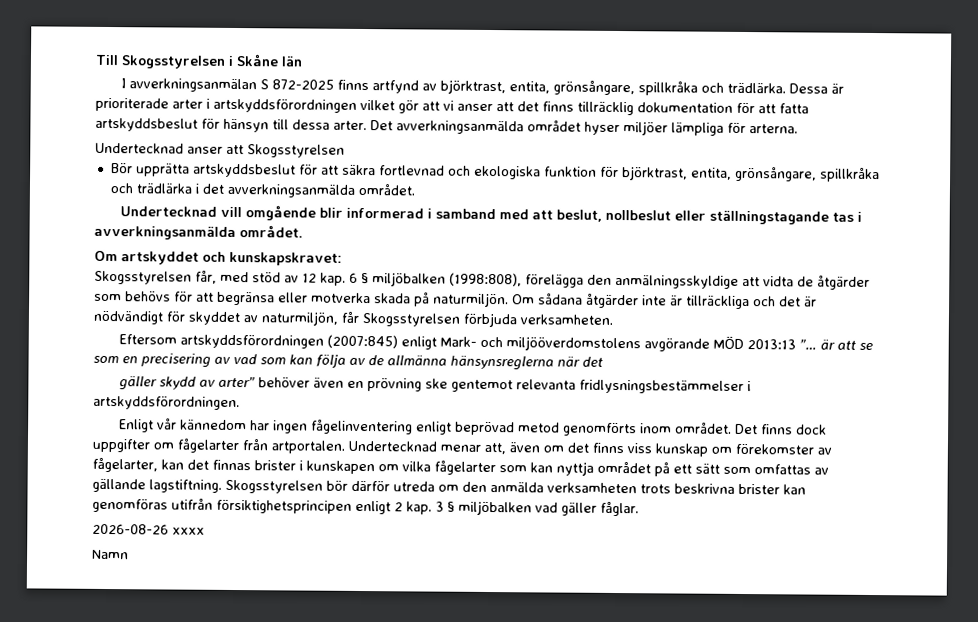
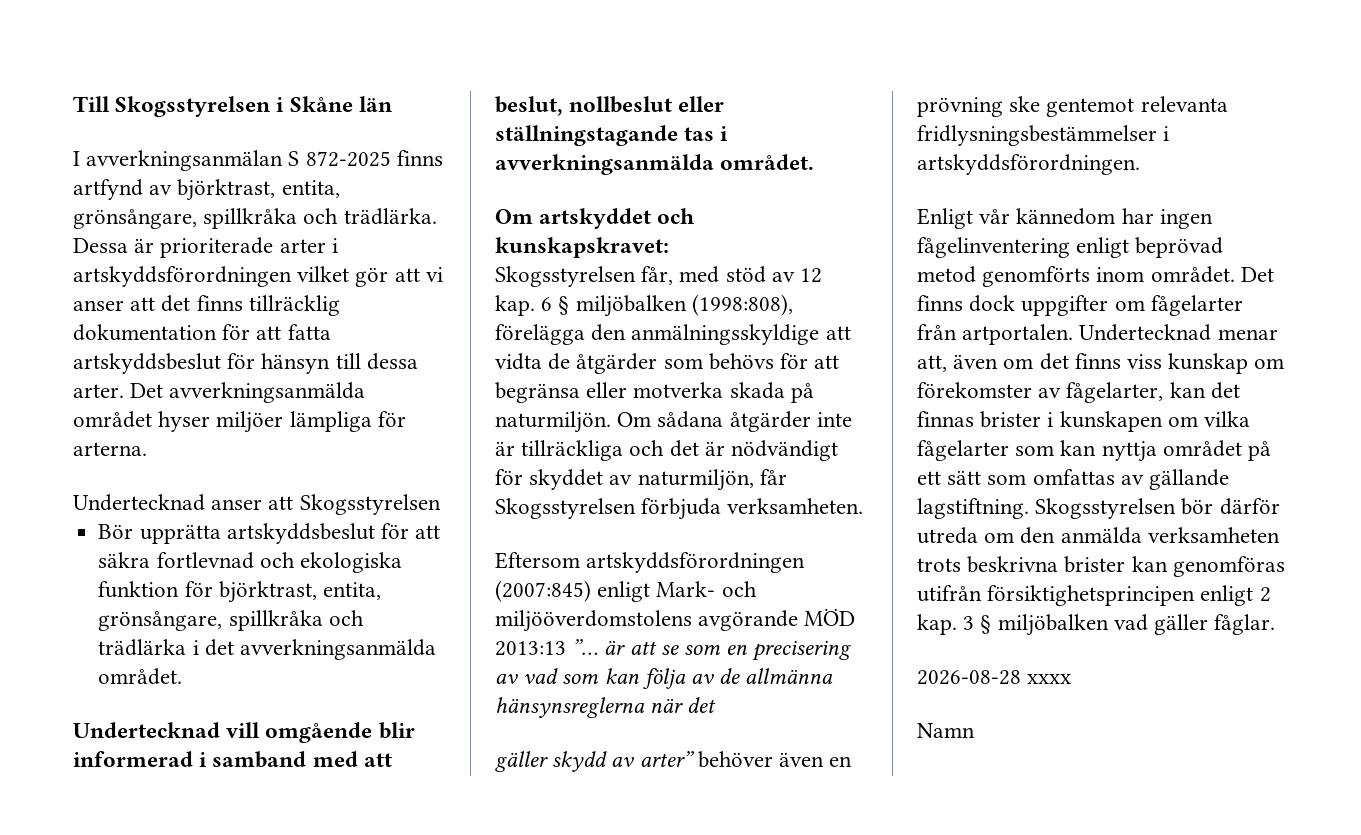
- 2026-08-26 xxxx
+ 2026-08-28 xxxx

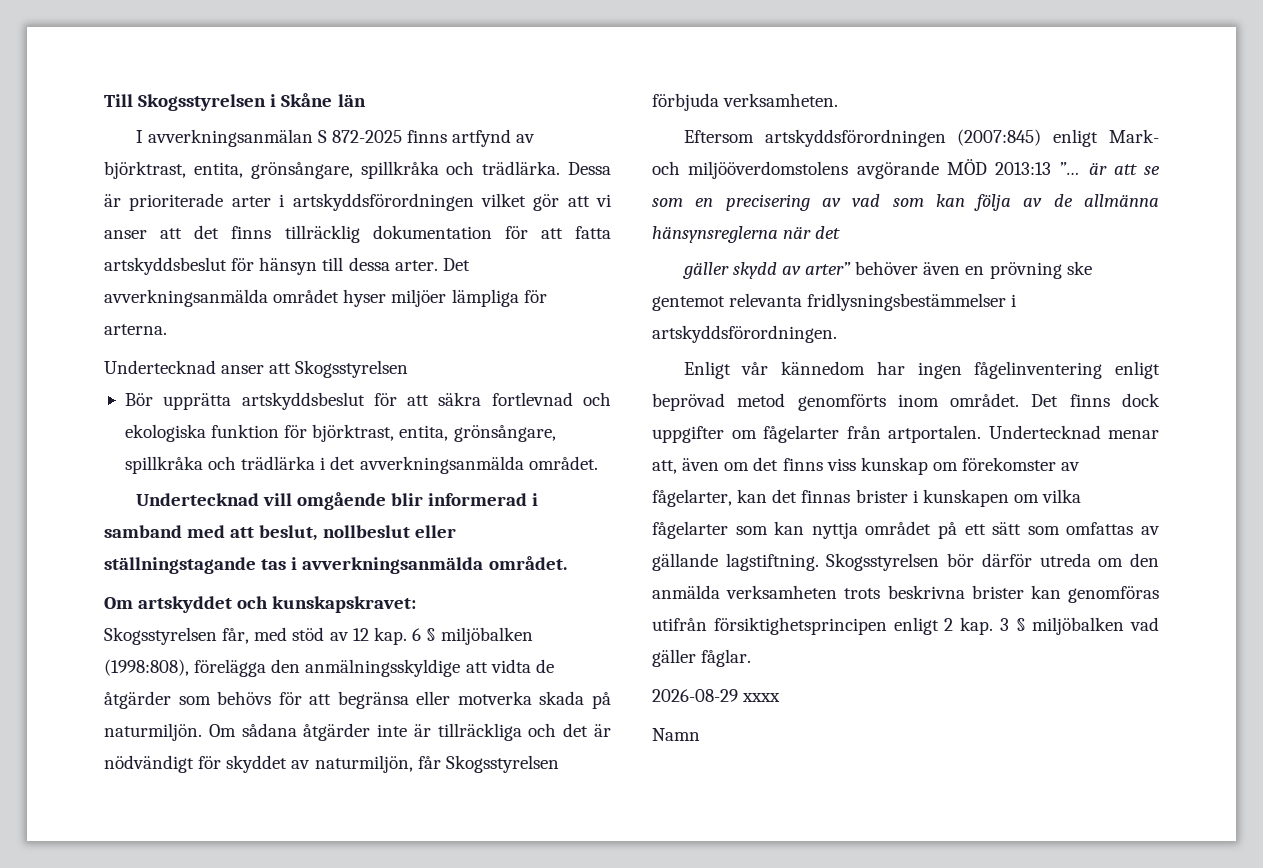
- 2026-08-28 xxxx
+ 2026-08-29 xxxx

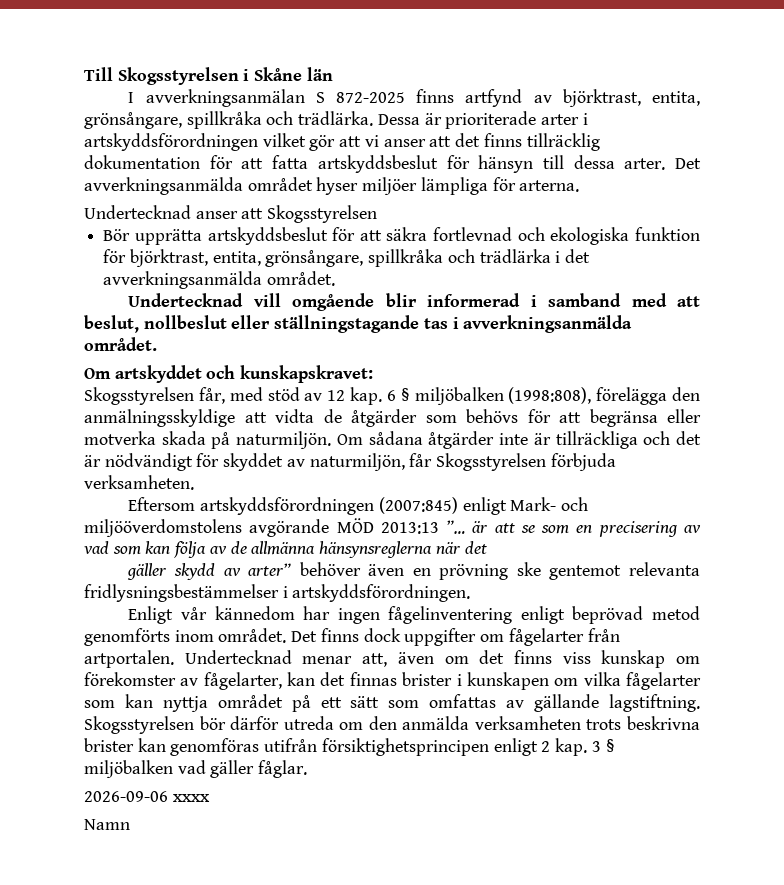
- 2026-08-29 xxxx
+ 2026-09-06 xxxx

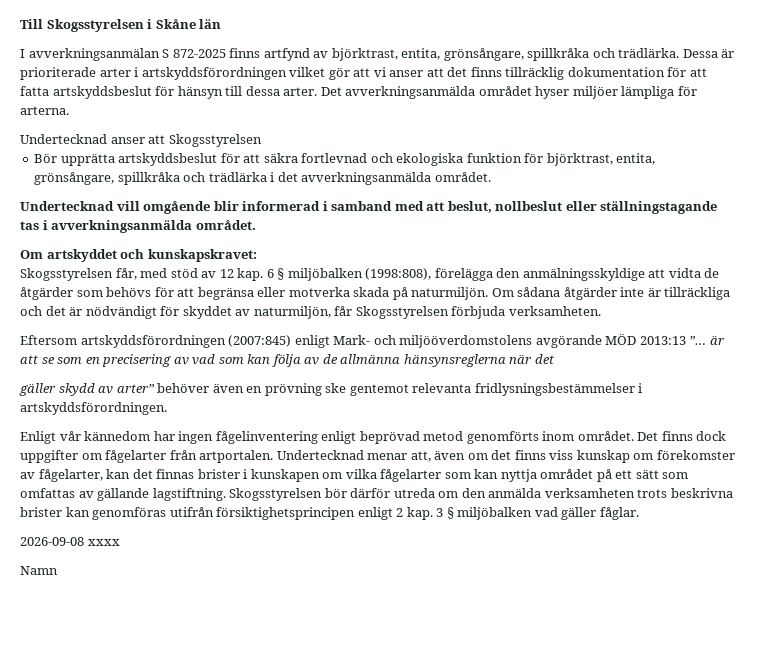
- 2026-09-06 xxxx
+ 2026-09-08 xxxx

